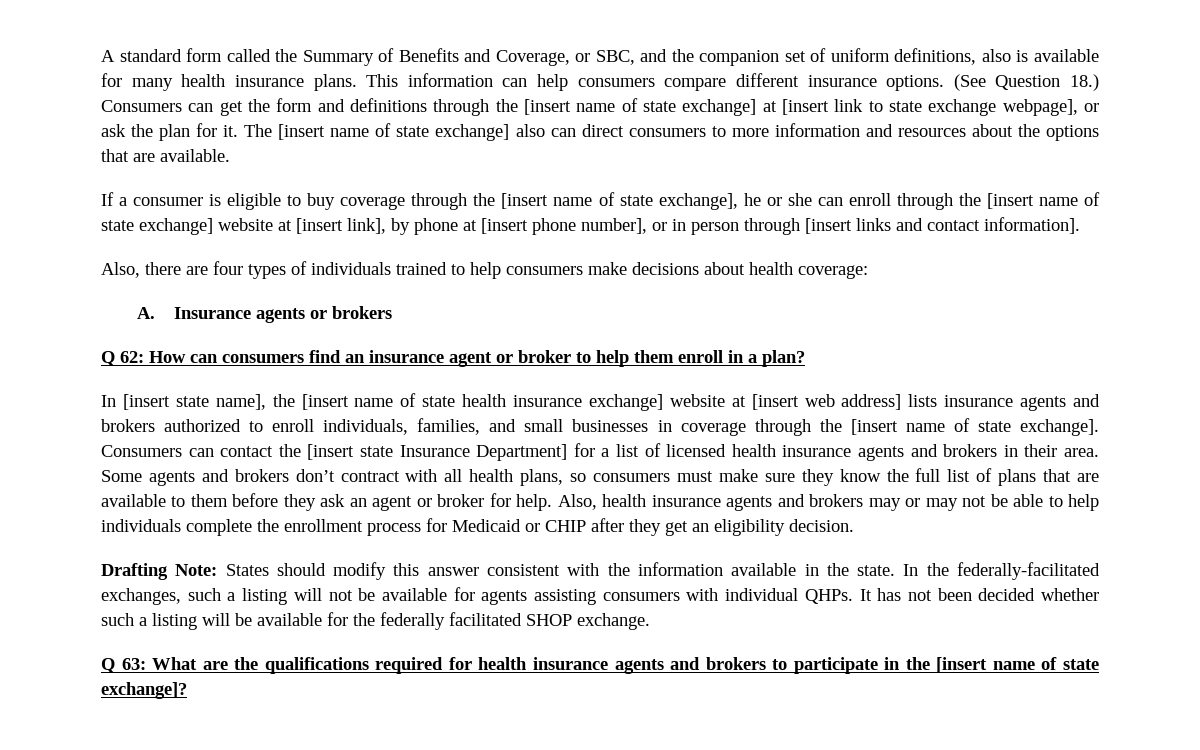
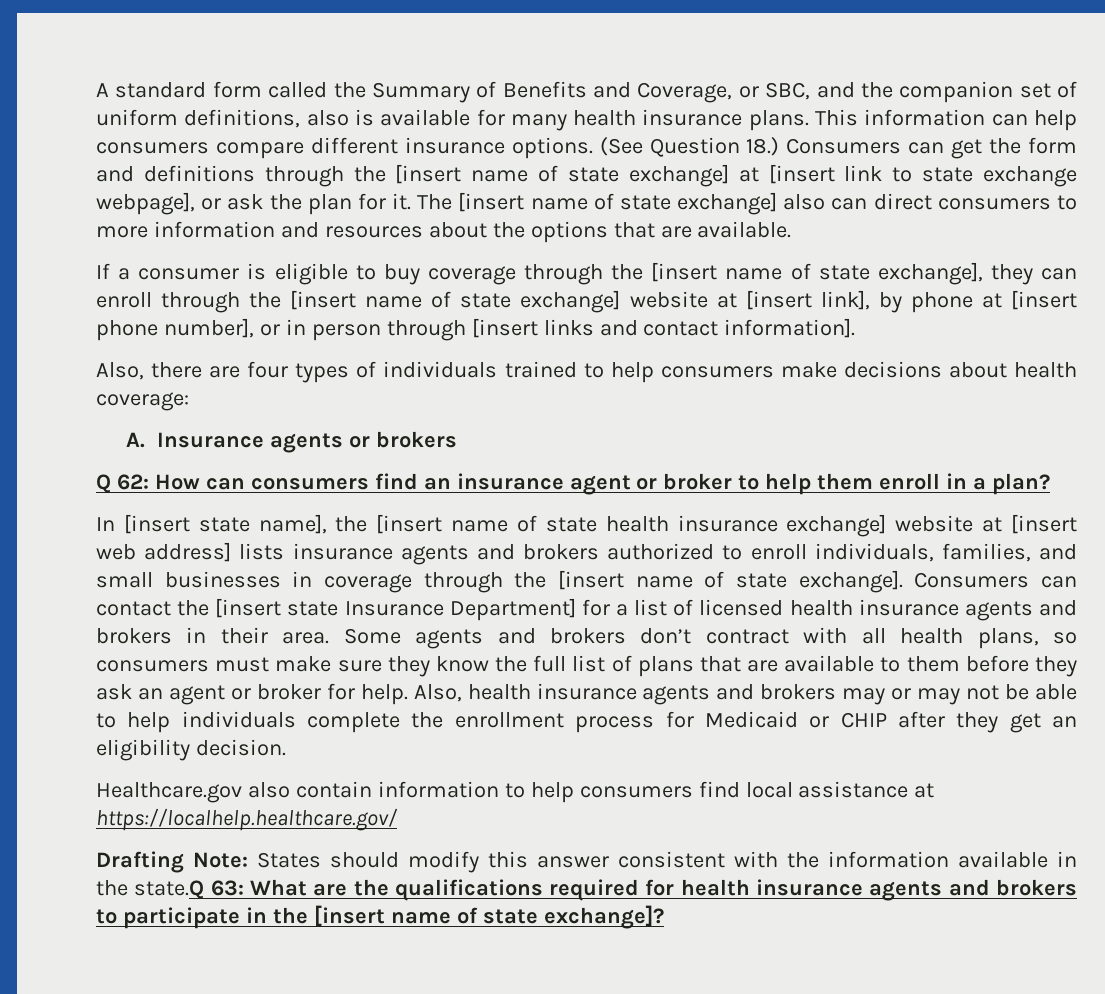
- If a consumer is eligible to buy coverage through the [insert name of state exchange], he or she can enroll through the [insert name of state exchange] website at [insert link], by phone at [insert phone number], or in person through [insert links and contact information].
+ If a consumer is eligible to buy coverage through the [insert name of state exchange], they can enroll through the [insert name of state exchange] website at [insert link], by phone at [insert phone number], or in person through [insert links and contact information].
+ Healthcare.gov also contain information to help consumers find local assistance at https://localhelp.healthcare.gov/
- Drafting Note: States should modify this answer consistent with the information available in the state. In the federally-facilitated exchanges, such a listing will not be available for agents assisting consumers with individual QHPs. It has not been decided whether such a listing will be available for the federally facilitated SHOP exchange.
- Q 63: What are the qualifications required for health insurance agents and brokers to participate in the [insert name of state exchange]?
+ Drafting Note: States should modify this answer consistent with the information available in the state.Q 63: What are the qualifications required for health insurance agents and brokers to participate in the [insert name of state exchange]?

